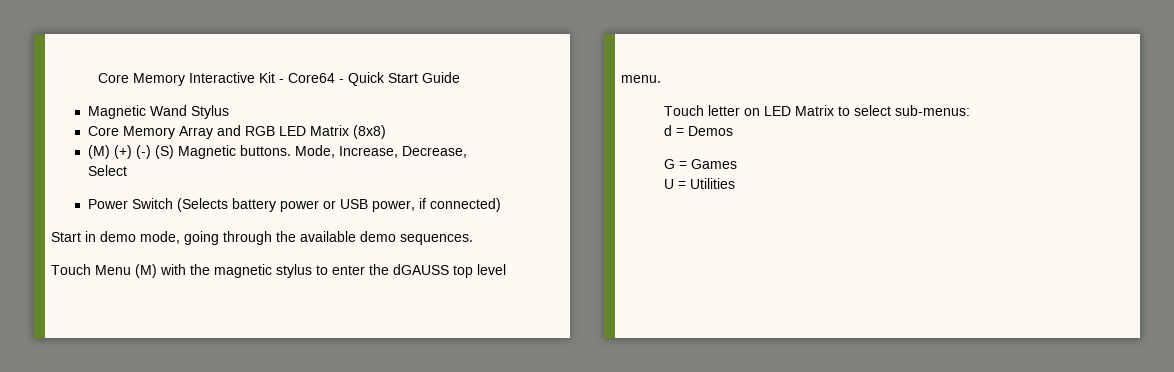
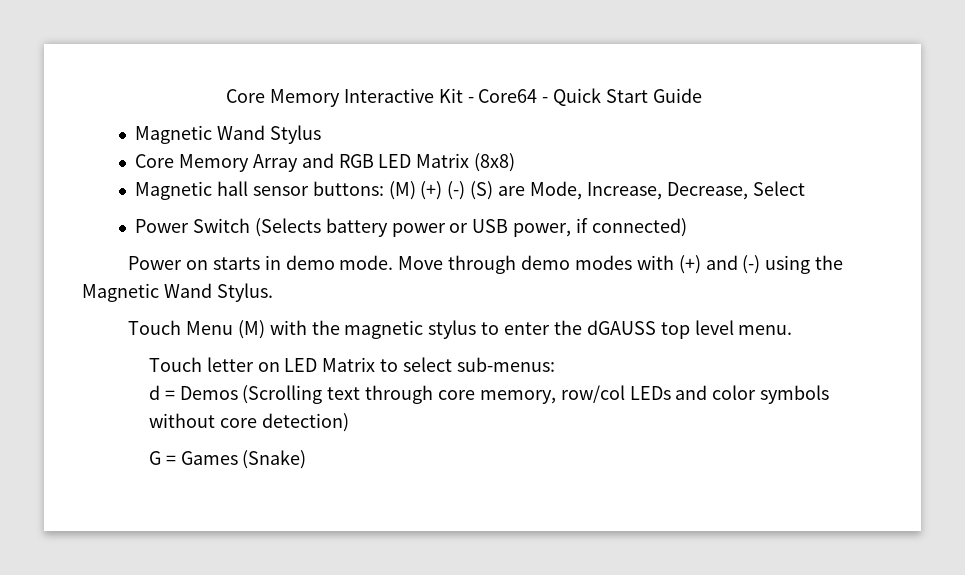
- (M) (+) (-) (S) Magnetic buttons. Mode, Increase, Decrease, Select
+ Magnetic hall sensor buttons: (M) (+) (-) (S) are Mode, Increase, Decrease, Select
- Start in demo mode, going through the available demo sequences.
+ Power on starts in demo mode. Move through demo modes with (+) and (-) using the Magnetic Wand Stylus.
- d = Demos
+ d = Demos (Scrolling text through core memory, row/col LEDs and color symbols without core detection)
- G = Games
- U = Utilities
+ G = Games (Snake)

